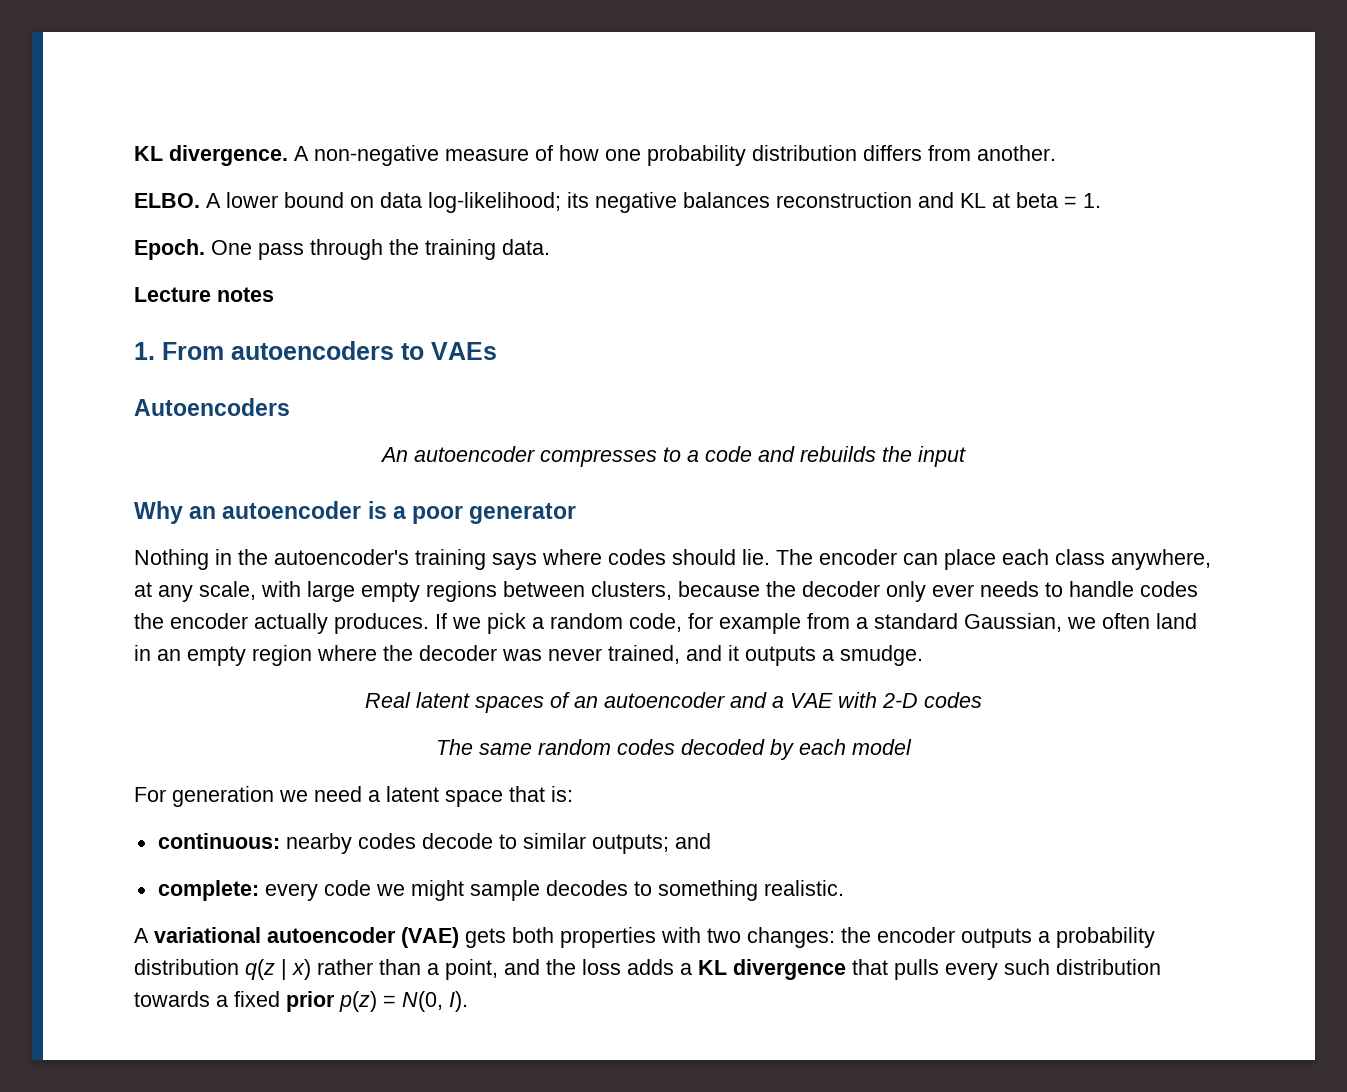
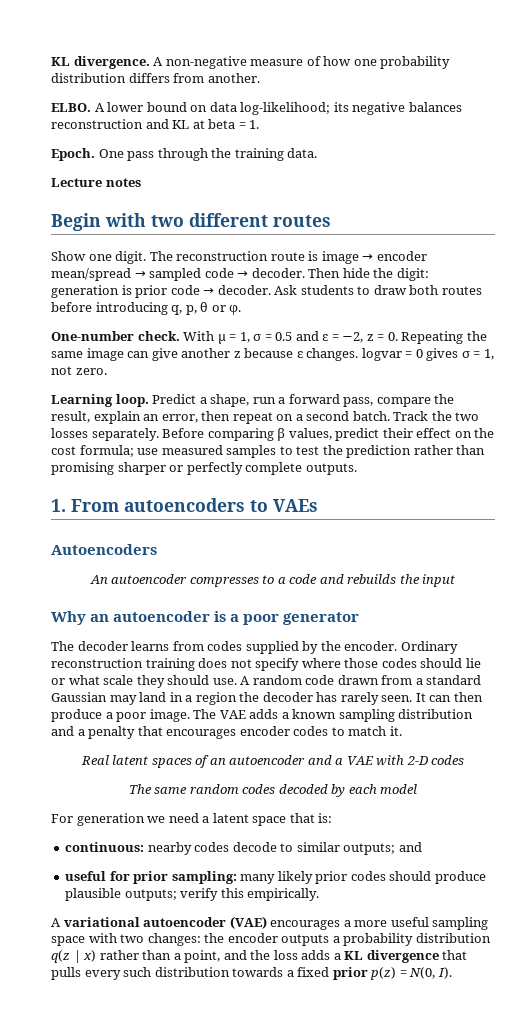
+ Begin with two different routes
+ Show one digit. The reconstruction route is image → encoder mean/spread → sampled code → decoder. Then hide the digit: generation is prior code → decoder. Ask students to draw both routes before introducing q, p, θ or φ.
+ One-number check. With μ = 1, σ = 0.5 and ε = −2, z = 0. Repeating the same image can give another z because ε changes. logvar = 0 gives σ = 1, not zero.
+ Learning loop. Predict a shape, run a forward pass, compare the result, explain an error, then repeat on a second batch. Track the two losses separately. Before comparing β values, predict their effect on the cost formula; use measured samples to test the prediction rather than promising sharper or perfectly complete outputs.
- Nothing in the autoencoder's training says where codes should lie. The encoder can place each class anywhere, at any scale, with large empty regions between clusters, because the decoder only ever needs to handle codes the encoder actually produces. If we pick a random code, for example from a standard Gaussian, we often land in an empty region where the decoder was never trained, and it outputs a smudge.
+ The decoder learns from codes supplied by the encoder. Ordinary reconstruction training does not specify where those codes should lie or what scale they should use. A random code drawn from a standard Gaussian may land in a region the decoder has rarely seen. It can then produce a poor image. The VAE adds a known sampling distribution and a penalty that encourages encoder codes to match it.
- complete: every code we might sample decodes to something realistic.
- A variational autoencoder (VAE) gets both properties with two changes: the encoder outputs a probability distribution q(z | x) rather than a point, and the loss adds a KL divergence that pulls every such distribution towards a fixed prior p(z) = N(0, I).
+ useful for prior sampling: many likely prior codes should produce plausible outputs; verify this empirically.
+ A variational autoencoder (VAE) encourages a more useful sampling space with two changes: the encoder outputs a probability distribution q(z | x) rather than a point, and the loss adds a KL divergence that pulls every such distribution towards a fixed prior p(z) = N(0, I).

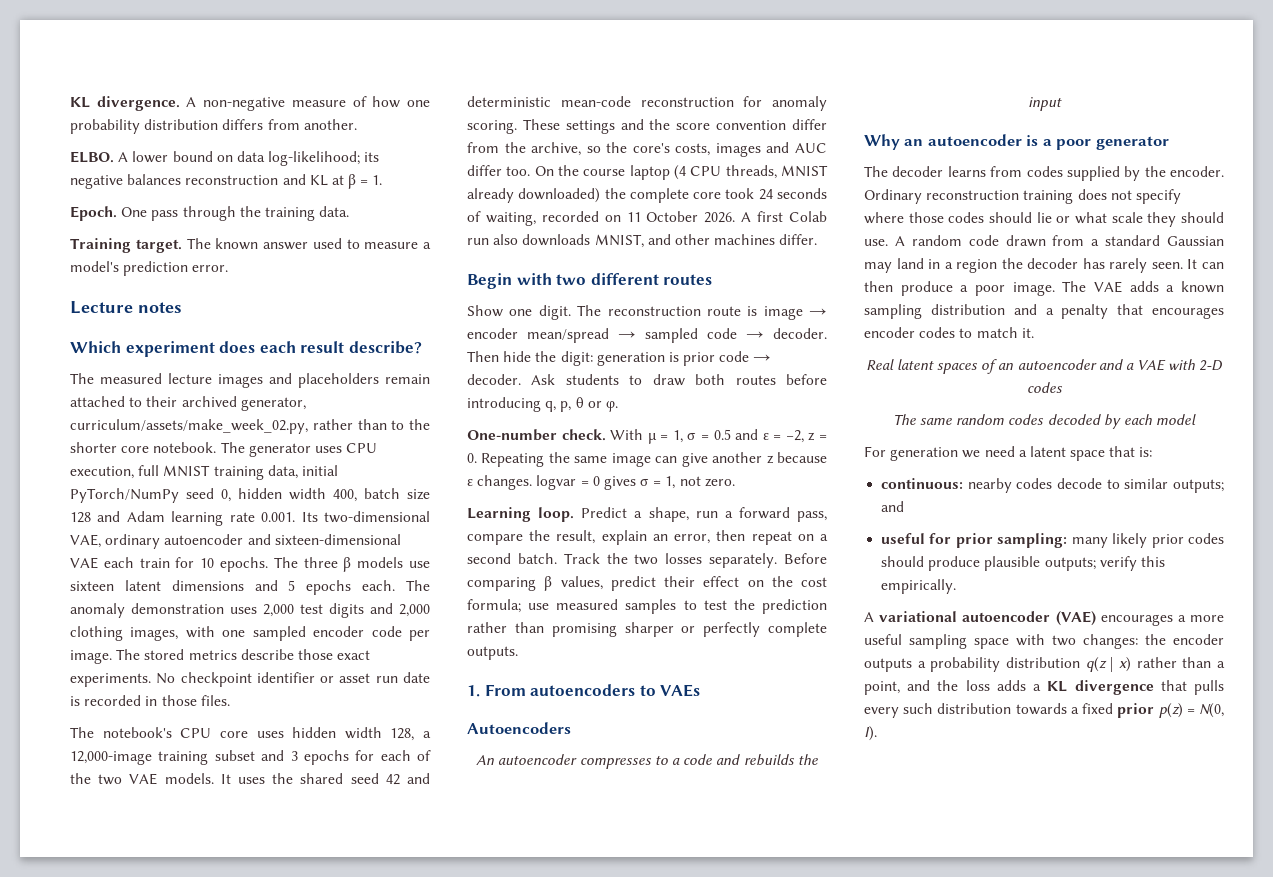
- A lower bound on data log-likelihood; its negative balances reconstruction and KL at beta = 1.
+ A lower bound on data log-likelihood; its negative balances reconstruction and KL at β = 1.
+ Training target. The known answer used to measure a model's prediction error.
  Lecture notes
+ Which experiment does each result describe?
+ The measured lecture images and placeholders remain attached to their archived generator, curriculum/assets/make_week_02.py, rather than to the shorter core notebook. The generator uses CPU execution, full MNIST training data, initial PyTorch/NumPy seed 0, hidden width 400, batch size 128 and Adam learning rate 0.001. Its two-dimensional VAE, ordinary autoencoder and sixteen-dimensional VAE each train for 10 epochs. The three β models use sixteen latent dimensions and 5 epochs each. The anomaly demonstration uses 2,000 test digits and 2,000 clothing images, with one sampled encoder code per image. The stored metrics describe those exact experiments. No checkpoint identifier or asset run date is recorded in those files.
+ The notebook's CPU core uses hidden width 128, a 12,000-image training subset and 3 epochs for each of the two VAE models. It uses the shared seed 42 and deterministic mean-code reconstruction for anomaly scoring. These settings and the score convention differ from the archive, so the core's costs, images and AUC differ too. On the course laptop (4 CPU threads, MNIST already downloaded) the complete core took 24 seconds of waiting, recorded on 11 October 2026. A first Colab run also downloads MNIST, and other machines differ.

